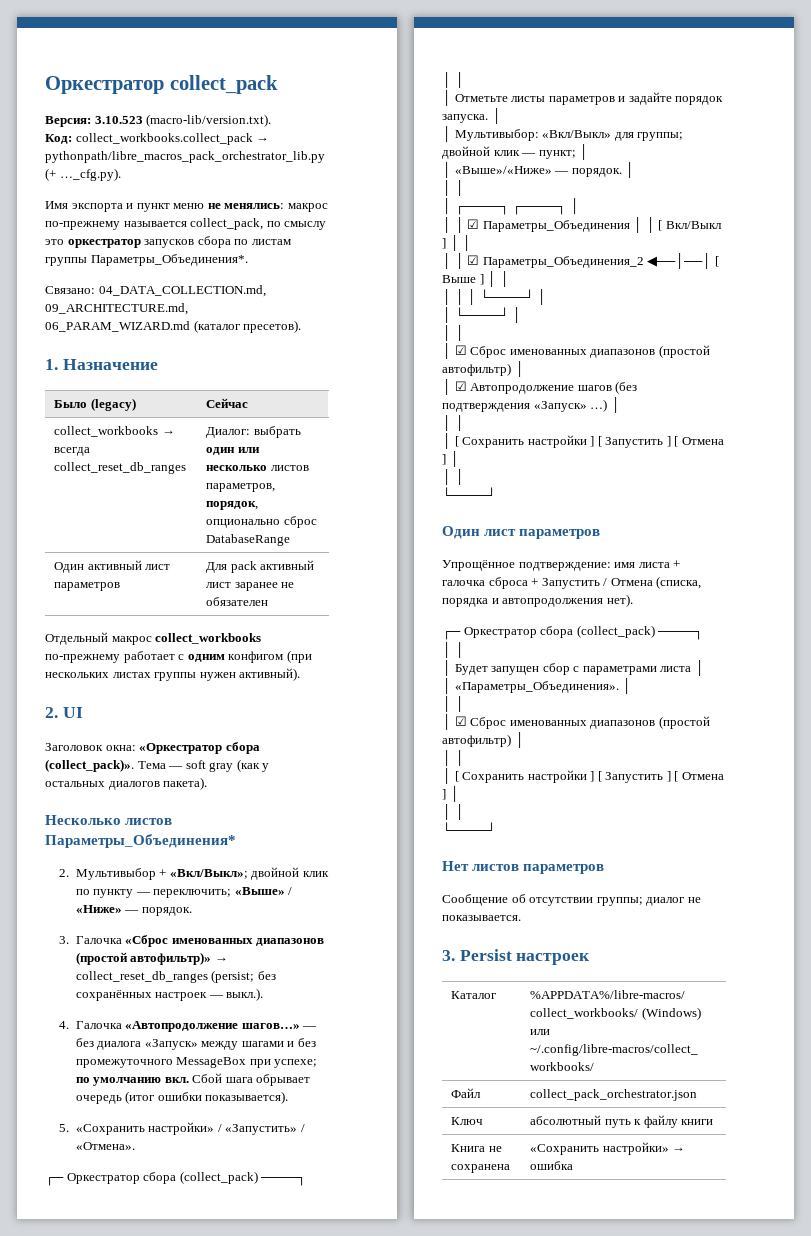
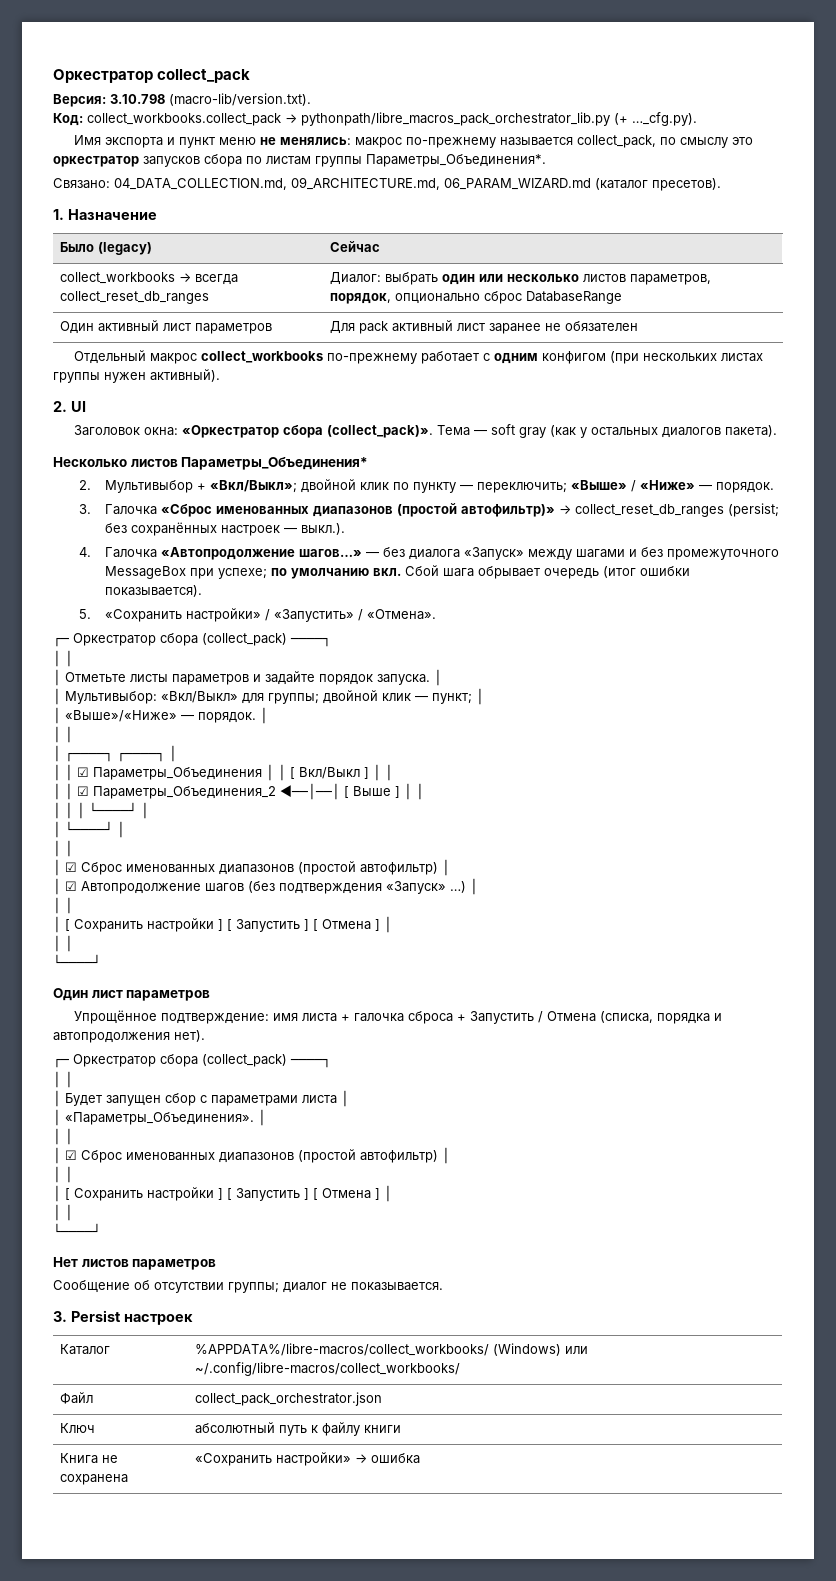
- Версия: 3.10.523 (macro-lib/version.txt).
+ Версия: 3.10.798 (macro-lib/version.txt).

